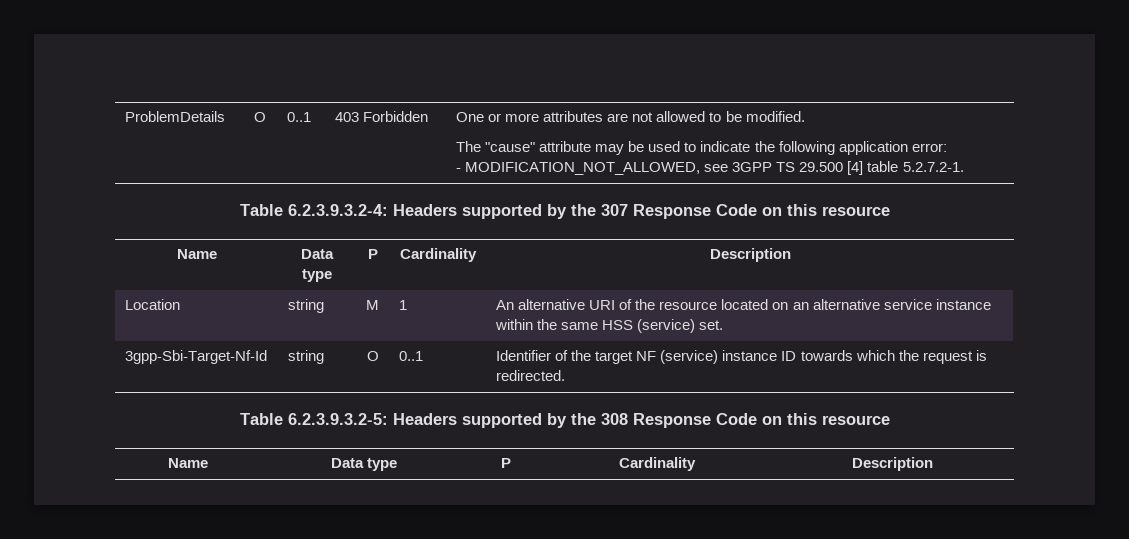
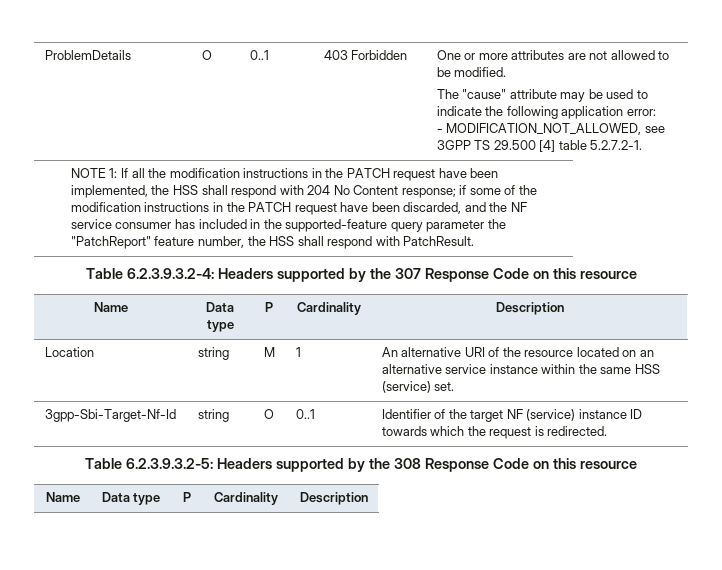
+ NOTE 1: If all the modification instructions in the PATCH request have been implemented, the HSS shall respond with 204 No Content response; if some of the modification instructions in the PATCH request have been discarded, and the NF service consumer has included in the supported-feature query parameter the "PatchReport" feature number, the HSS shall respond with PatchResult.

